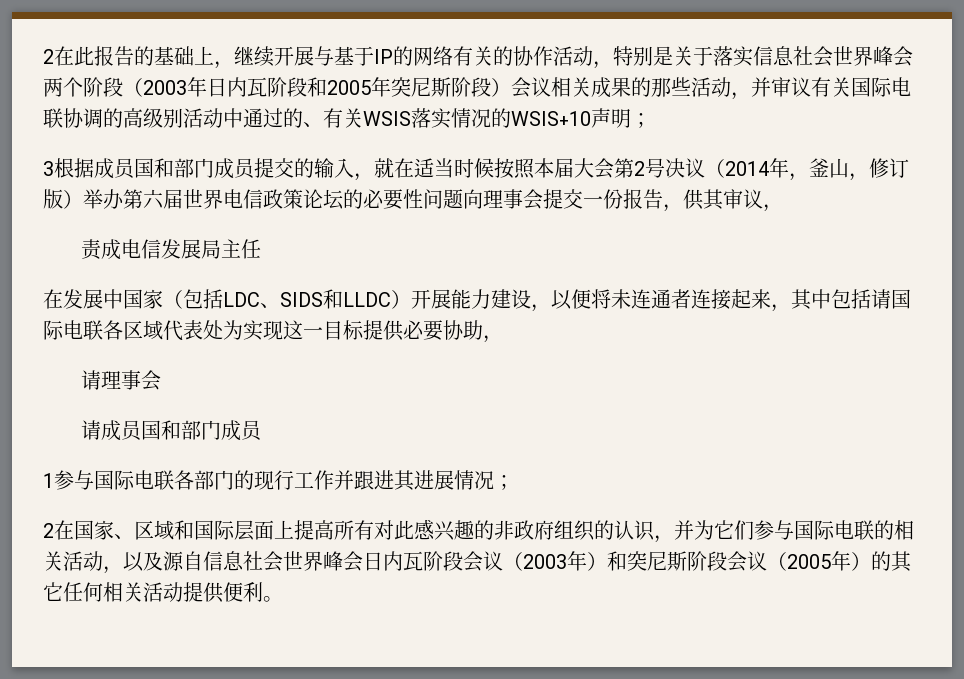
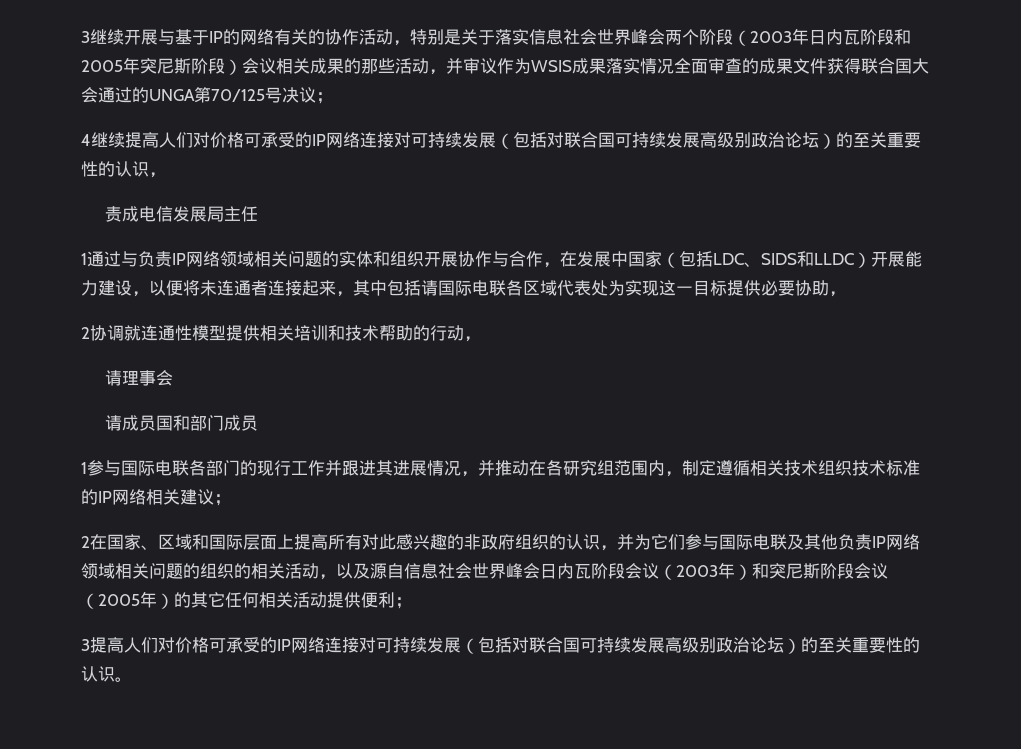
- 2在此报告的基础上，继续开展与基于IP的网络有关的协作活动，特别是关于落实信息社会世界峰会两个阶段（2003年日内瓦阶段和2005年突尼斯阶段）会议相关成果的那些活动，并审议有关国际电联协调的高级别活动中通过的、有关WSIS落实情况的WSIS+10声明；
- 3根据成员国和部门成员提交的输入，就在适当时候按照本届大会第2号决议（2014年，釜山，修订版）举办第六届世界电信政策论坛的必要性问题向理事会提交一份报告，供其审议，
+ 3继续开展与基于IP的网络有关的协作活动，特别是关于落实信息社会世界峰会两个阶段（2003年日内瓦阶段和2005年突尼斯阶段）会议相关成果的那些活动，并审议作为WSIS成果落实情况全面审查的成果文件获得联合国大会通过的UNGA第70/125号决议；
+ 4继续提高人们对价格可承受的IP网络连接对可持续发展（包括对联合国可持续发展高级别政治论坛）的至关重要性的认识，
- 在发展中国家（包括LDC、SIDS和LLDC）开展能力建设，以便将未连通者连接起来，其中包括请国际电联各区域代表处为实现这一目标提供必要协助，
+ 1通过与负责IP网络领域相关问题的实体和组织开展协作与合作，在发展中国家（包括LDC、SIDS和LLDC）开展能力建设，以便将未连通者连接起来，其中包括请国际电联各区域代表处为实现这一目标提供必要协助，
+ 2协调就连通性模型提供相关培训和技术帮助的行动，
- 1参与国际电联各部门的现行工作并跟进其进展情况；
+ 1参与国际电联各部门的现行工作并跟进其进展情况，并推动在各研究组范围内，制定遵循相关技术组织技术标准的IP网络相关建议；
- 2在国家、区域和国际层面上提高所有对此感兴趣的非政府组织的认识，并为它们参与国际电联的相关活动，以及源自信息社会世界峰会日内瓦阶段会议（2003年）和突尼斯阶段会议（2005年）的其它任何相关活动提供便利。
+ 2在国家、区域和国际层面上提高所有对此感兴趣的非政府组织的认识，并为它们参与国际电联及其他负责IP网络领域相关问题的组织的相关活动，以及源自信息社会世界峰会日内瓦阶段会议（2003年）和突尼斯阶段会议（2005年）的其它任何相关活动提供便利；
+ 3提高人们对价格可承受的IP网络连接对可持续发展（包括对联合国可持续发展高级别政治论坛）的至关重要性的认识。

